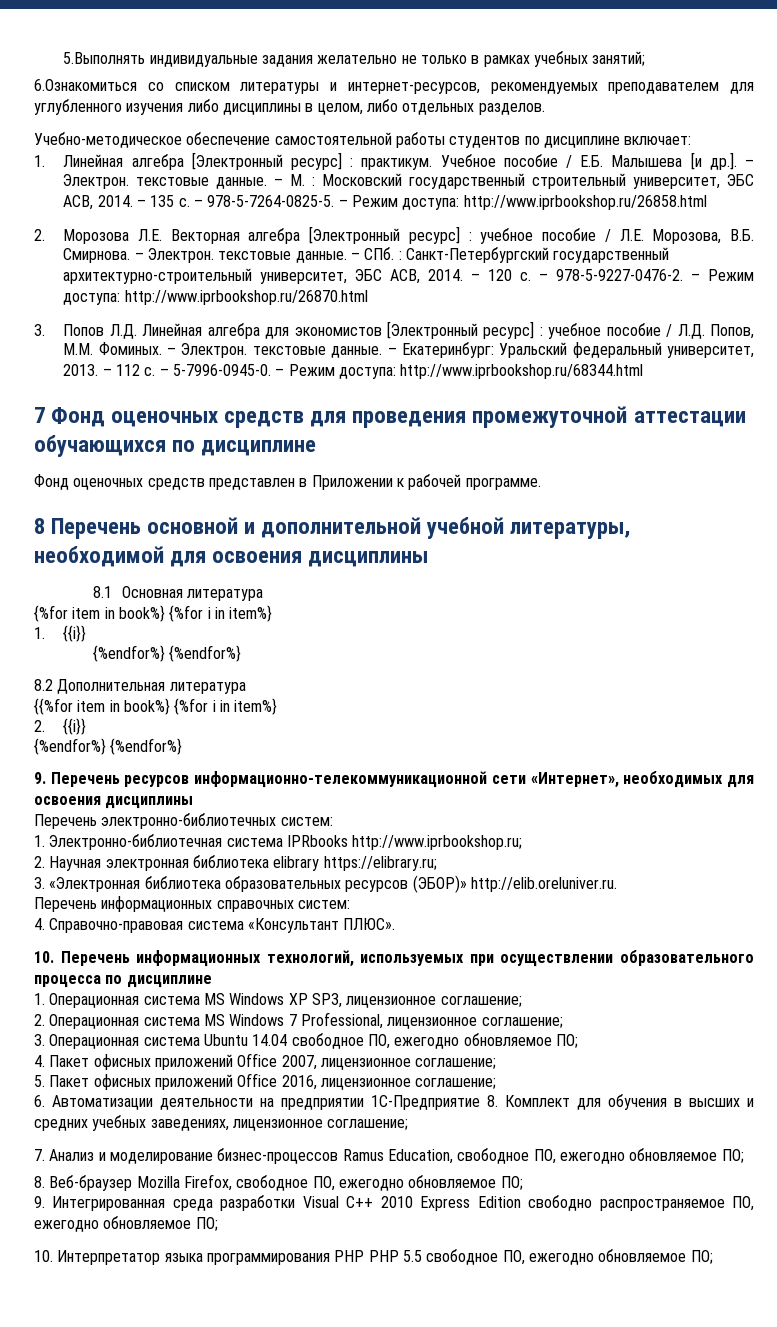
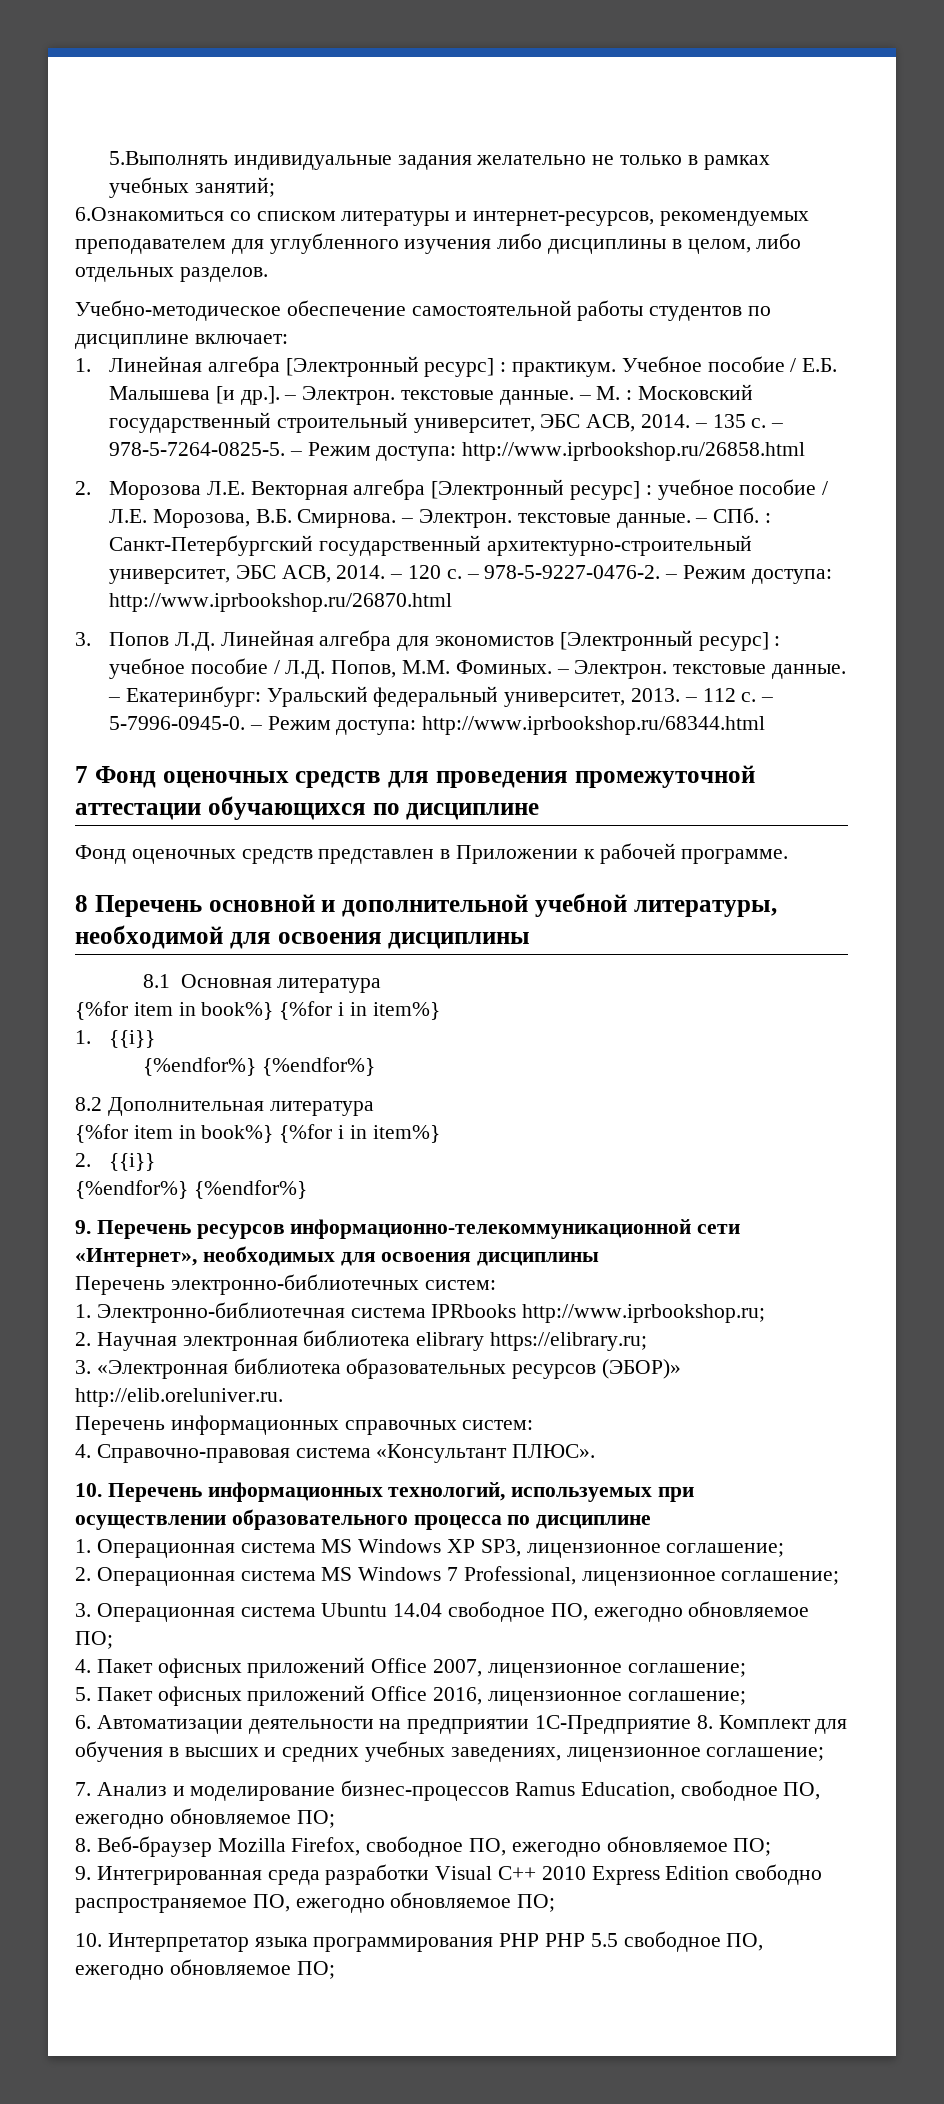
  8.2 Дополнительная литература
- {{%for item in book%} {%for i in item%}
+ {%for item in book%} {%for i in item%}

